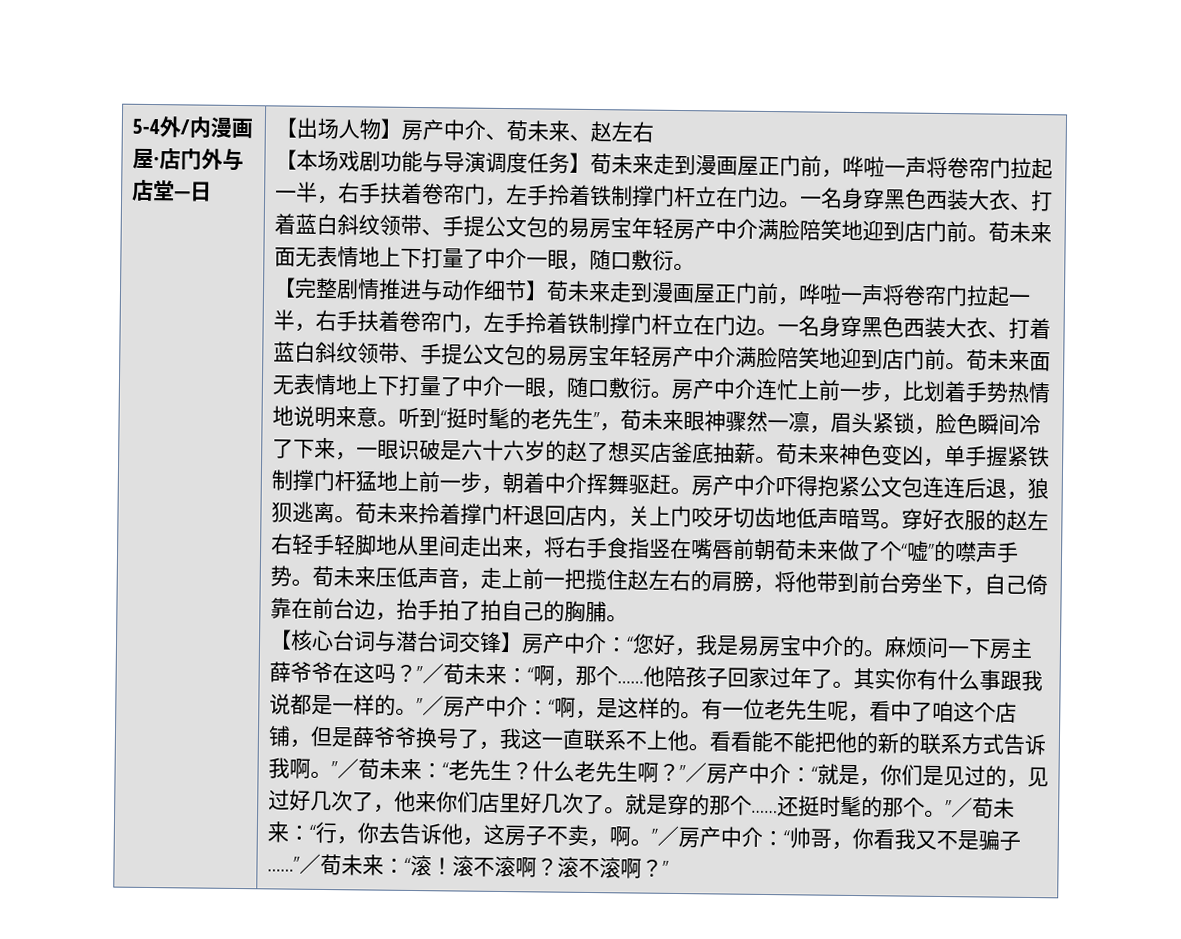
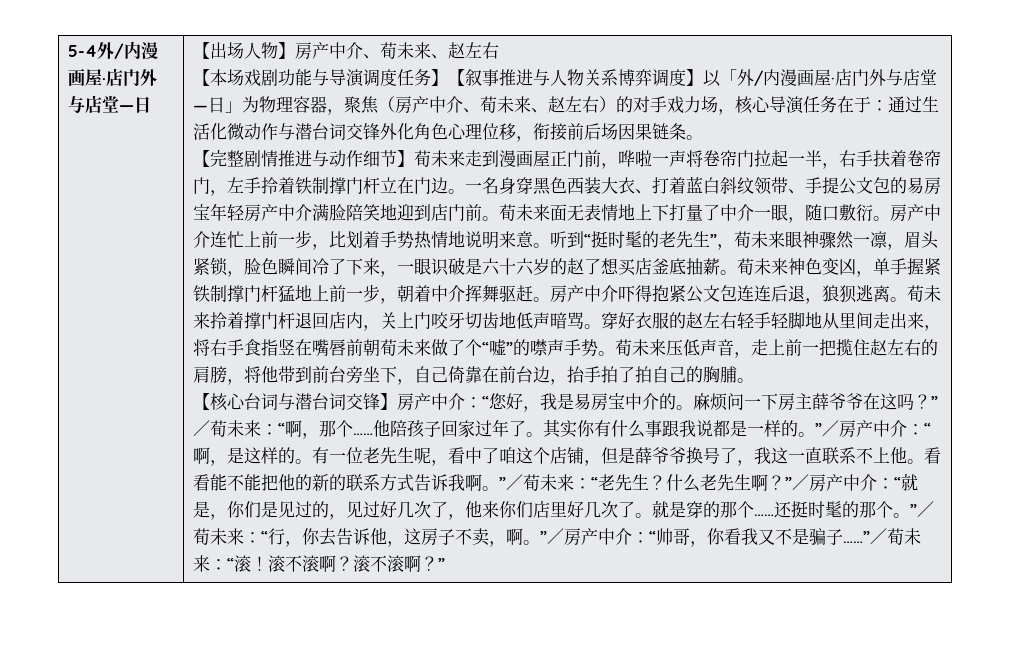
- 【本场戏剧功能与导演调度任务】荀未来走到漫画屋正门前，哗啦一声将卷帘门拉起一半，右手扶着卷帘门，左手拎着铁制撑门杆立在门边。一名身穿黑色西装大衣、打着蓝白斜纹领带、手提公文包的易房宝年轻房产中介满脸陪笑地迎到店门前。荀未来面无表情地上下打量了中介一眼，随口敷衍。
+ 【本场戏剧功能与导演调度任务】【叙事推进与人物关系博弈调度】以「外/内漫画屋·店门外与店堂—日」为物理容器，聚焦（房产中介、荀未来、赵左右）的对手戏力场，核心导演任务在于：通过生活化微动作与潜台词交锋外化角色心理位移，衔接前后场因果链条。

